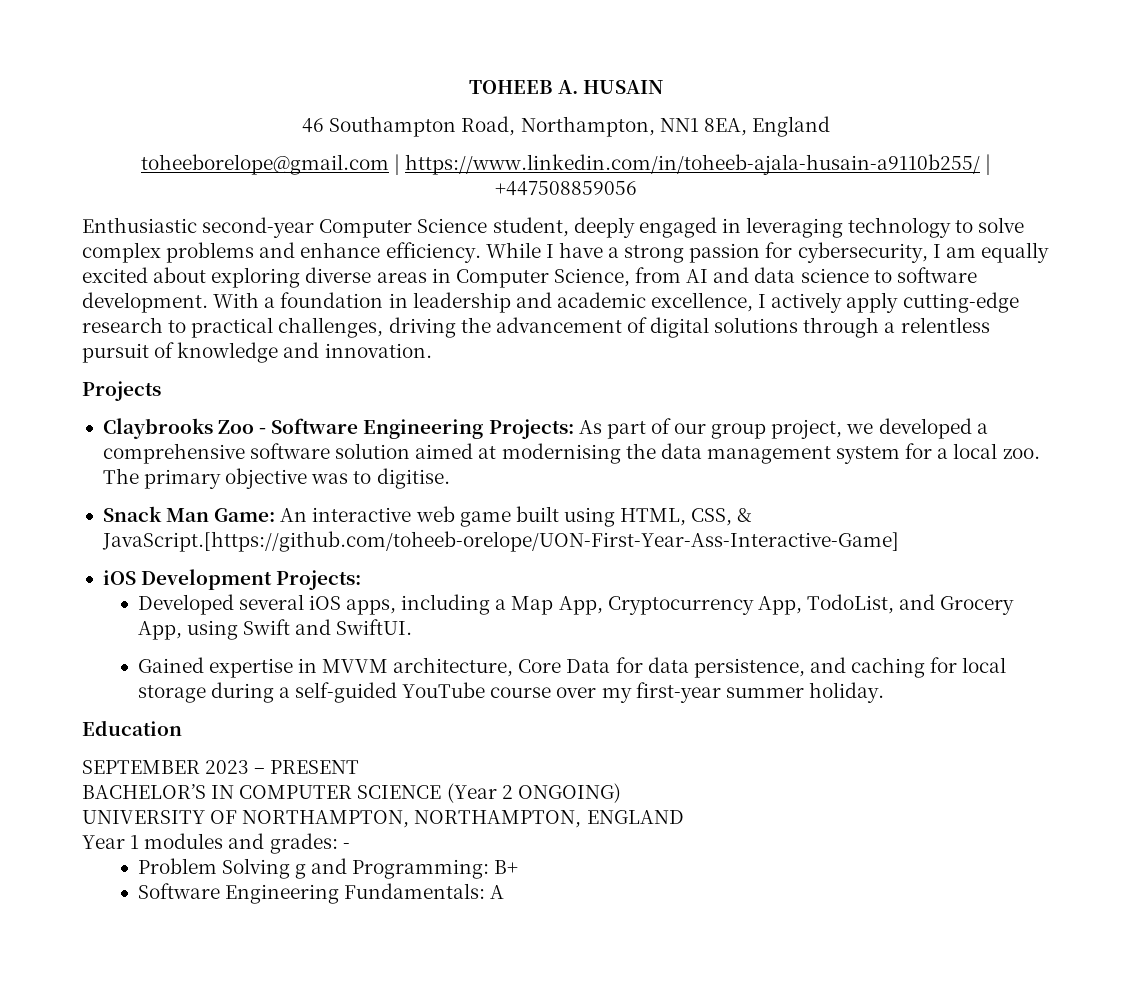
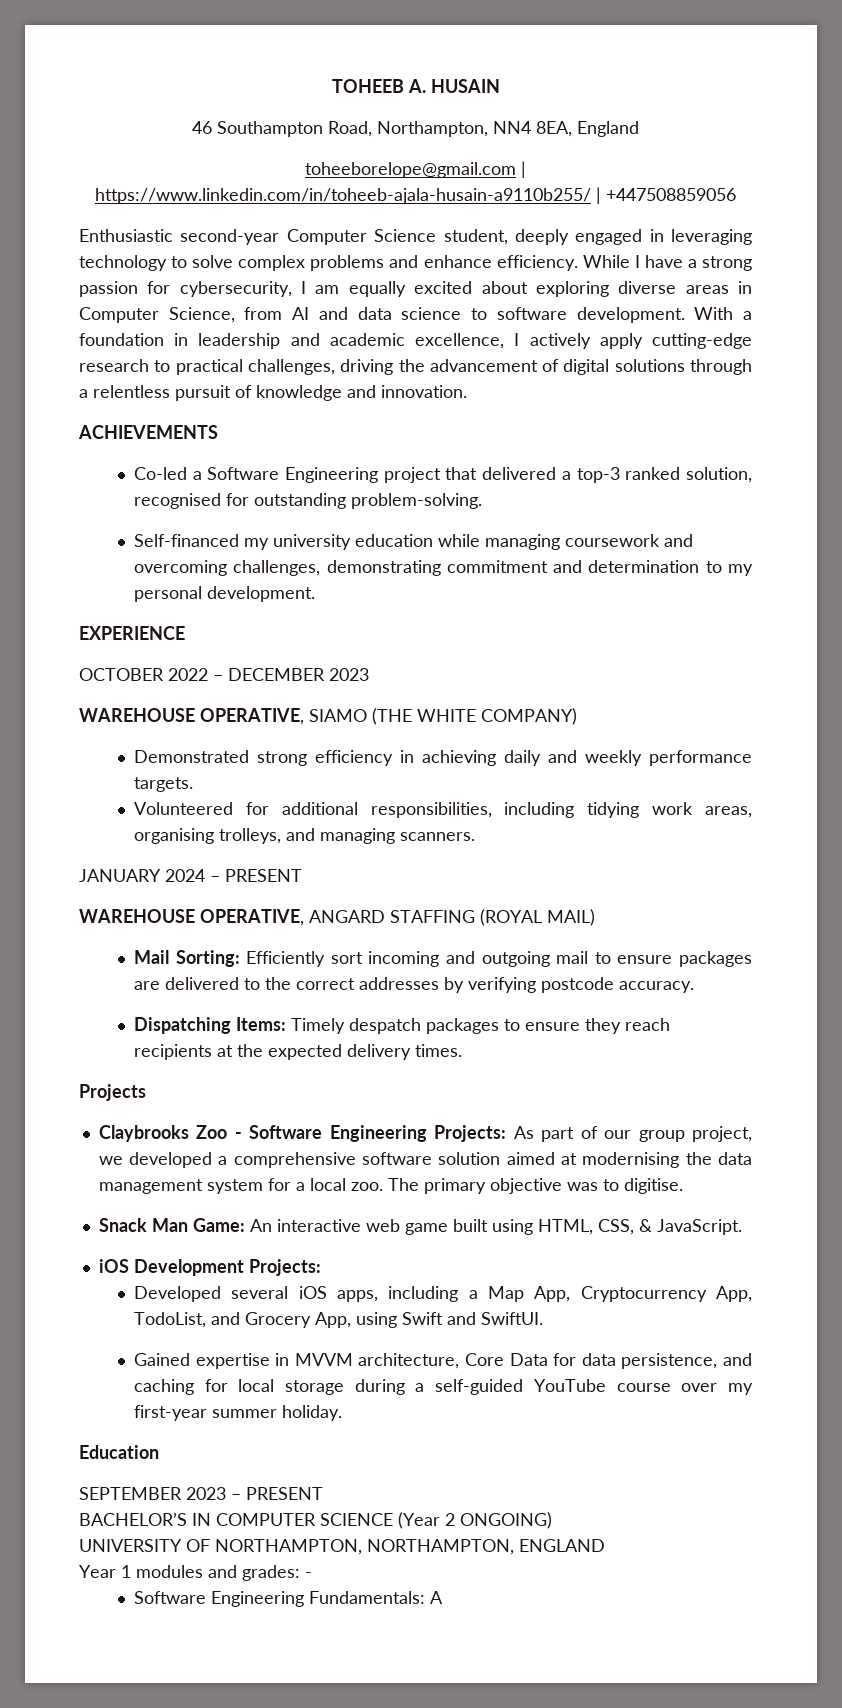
- 46 Southampton Road, Northampton, NN1 8EA, England
+ 46 Southampton Road, Northampton, NN4 8EA, England
+ ACHIEVEMENTS
+ Co-led a Software Engineering project that delivered a top-3 ranked solution, recognised for outstanding problem-solving.
+ Self-financed my university education while managing coursework and overcoming challenges, demonstrating commitment and determination to my personal development.
+ EXPERIENCE
+ OCTOBER 2022 – DECEMBER 2023
+ WAREHOUSE OPERATIVE, SIAMO (THE WHITE COMPANY)
+ Demonstrated strong efficiency in achieving daily and weekly performance targets.
+ Volunteered for additional responsibilities, including tidying work areas, organising trolleys, and managing scanners.
+ JANUARY 2024 – PRESENT
+ WAREHOUSE OPERATIVE, ANGARD STAFFING (ROYAL MAIL)
+ Mail Sorting: Efficiently sort incoming and outgoing mail to ensure packages are delivered to the correct addresses by verifying postcode accuracy.
+ Dispatching Items: Timely despatch packages to ensure they reach recipients at the expected delivery times.
- Snack Man Game: An interactive web game built using HTML, CSS, & JavaScript.[https://github.com/toheeb-orelope/UON-First-Year-Ass-Interactive-Game]
+ Snack Man Game: An interactive web game built using HTML, CSS, & JavaScript.
- Problem Solving g and Programming: B+

